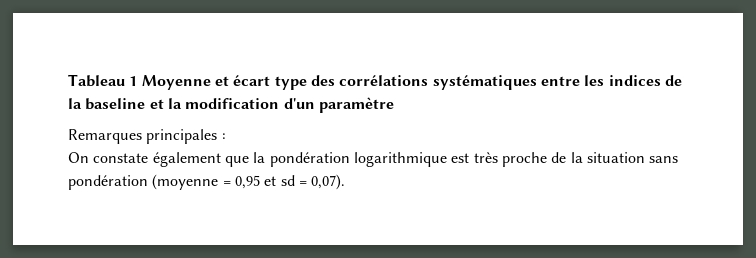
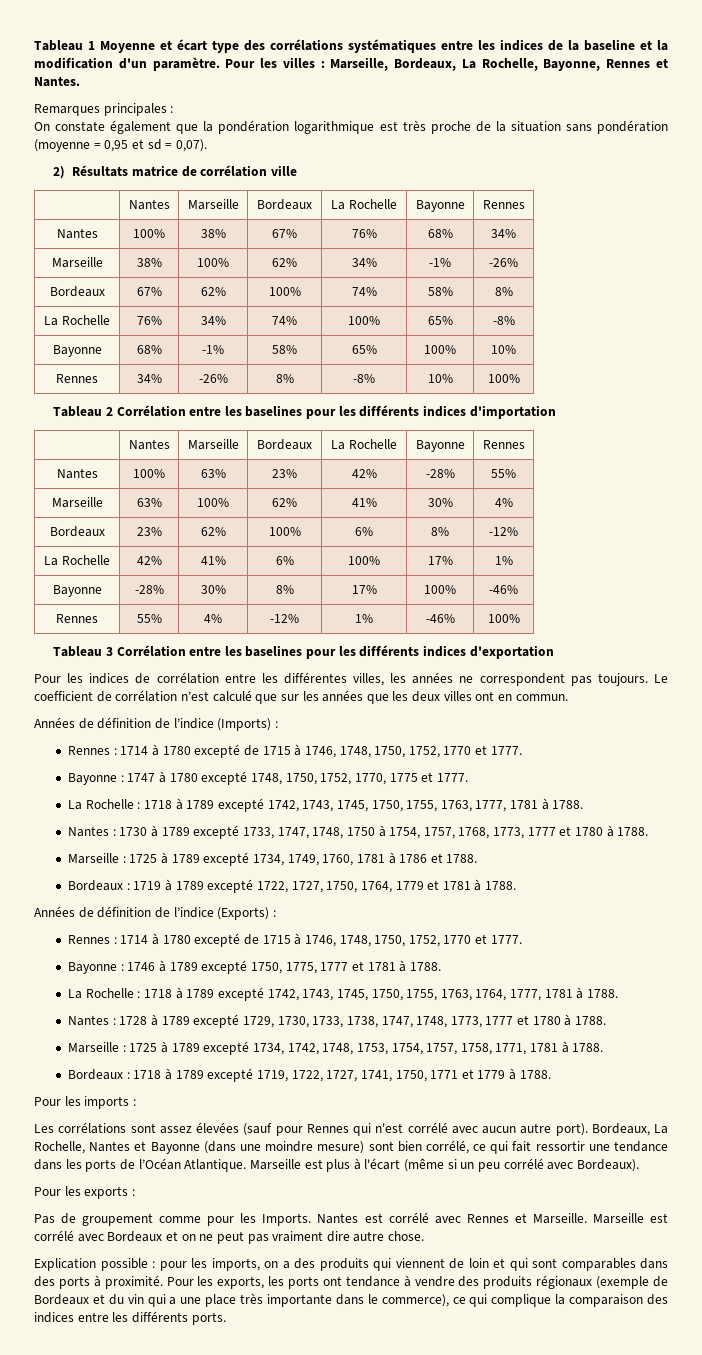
- Tableau 1 Moyenne et écart type des corrélations systématiques entre les indices de la baseline et la modification d'un paramètre
+ Tableau 1 Moyenne et écart type des corrélations systématiques entre les indices de la baseline et la modification d'un paramètre. Pour les villes : Marseille, Bordeaux, La Rochelle, Bayonne, Rennes et Nantes.
+ 2) Résultats matrice de corrélation ville
+ | Nantes | Marseille | Bordeaux | La Rochelle | Bayonne | Rennes
+ Nantes | 100% | 38% | 67% | 76% | 68% | 34%
+ Marseille | 38% | 100% | 62% | 34% | -1% | -26%
+ Bordeaux | 67% | 62% | 100% | 74% | 58% | 8%
+ La Rochelle | 76% | 34% | 74% | 100% | 65% | -8%
+ Bayonne | 68% | -1% | 58% | 65% | 100% | 10%
+ Rennes | 34% | -26% | 8% | -8% | 10% | 100%
+ Tableau 2 Corrélation entre les baselines pour les différents indices d'importation
+ | Nantes | Marseille | Bordeaux | La Rochelle | Bayonne | Rennes
+ Nantes | 100% | 63% | 23% | 42% | -28% | 55%
+ Marseille | 63% | 100% | 62% | 41% | 30% | 4%
+ Bordeaux | 23% | 62% | 100% | 6% | 8% | -12%
+ La Rochelle | 42% | 41% | 6% | 100% | 17% | 1%
+ Bayonne | -28% | 30% | 8% | 17% | 100% | -46%
+ Rennes | 55% | 4% | -12% | 1% | -46% | 100%
+ Tableau 3 Corrélation entre les baselines pour les différents indices d'exportation
+ Pour les indices de corrélation entre les différentes villes, les années ne correspondent pas toujours. Le coefficient de corrélation n’est calculé que sur les années que les deux villes ont en commun.
+ Années de définition de l’indice (Imports) :
+ Rennes : 1714 à 1780 excepté de 1715 à 1746, 1748, 1750, 1752, 1770 et 1777.
+ Bayonne : 1747 à 1780 excepté 1748, 1750, 1752, 1770, 1775 et 1777.
+ La Rochelle : 1718 à 1789 excepté 1742, 1743, 1745, 1750, 1755, 1763, 1777, 1781 à 1788.
+ Nantes : 1730 à 1789 excepté 1733, 1747, 1748, 1750 à 1754, 1757, 1768, 1773, 1777 et 1780 à 1788.
+ Marseille : 1725 à 1789 excepté 1734, 1749, 1760, 1781 à 1786 et 1788.
+ Bordeaux : 1719 à 1789 excepté 1722, 1727, 1750, 1764, 1779 et 1781 à 1788.
+ Années de définition de l’indice (Exports) :
+ Rennes : 1714 à 1780 excepté de 1715 à 1746, 1748, 1750, 1752, 1770 et 1777.
+ Bayonne : 1746 à 1789 excepté 1750, 1775, 1777 et 1781 à 1788.
+ La Rochelle : 1718 à 1789 excepté 1742, 1743, 1745, 1750, 1755, 1763, 1764, 1777, 1781 à 1788.
+ Nantes : 1728 à 1789 excepté 1729, 1730, 1733, 1738, 1747, 1748, 1773, 1777 et 1780 à 1788.
+ Marseille : 1725 à 1789 excepté 1734, 1742, 1748, 1753, 1754, 1757, 1758, 1771, 1781 à 1788.
+ Bordeaux : 1718 à 1789 excepté 1719, 1722, 1727, 1741, 1750, 1771 et 1779 à 1788.
+ Pour les imports :
+ Les corrélations sont assez élevées (sauf pour Rennes qui n'est corrélé avec aucun autre port). Bordeaux, La Rochelle, Nantes et Bayonne (dans une moindre mesure) sont bien corrélé, ce qui fait ressortir une tendance dans les ports de l’Océan Atlantique. Marseille est plus à l'écart (même si un peu corrélé avec Bordeaux).
+ Pour les exports :
+ Pas de groupement comme pour les Imports. Nantes est corrélé avec Rennes et Marseille. Marseille est corrélé avec Bordeaux et on ne peut pas vraiment dire autre chose.
+ Explication possible : pour les imports, on a des produits qui viennent de loin et qui sont comparables dans des ports à proximité. Pour les exports, les ports ont tendance à vendre des produits régionaux (exemple de Bordeaux et du vin qui a une place très importante dans le commerce), ce qui complique la comparaison des indices entre les différents ports.

